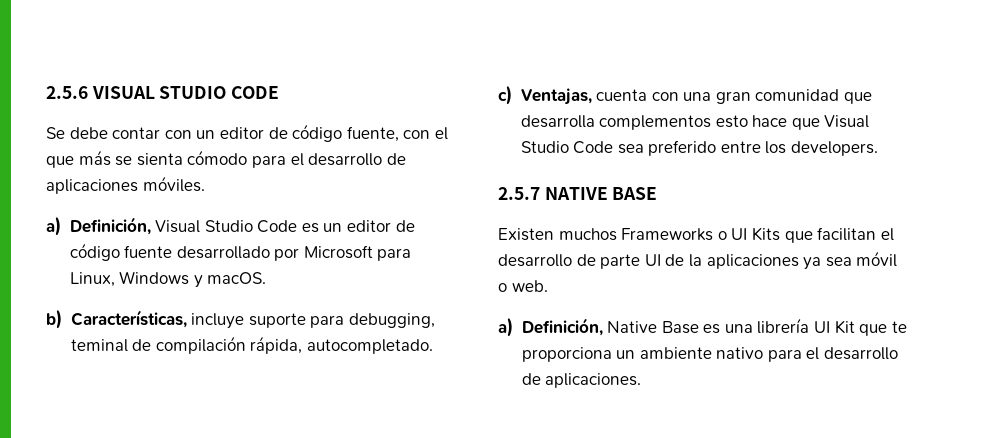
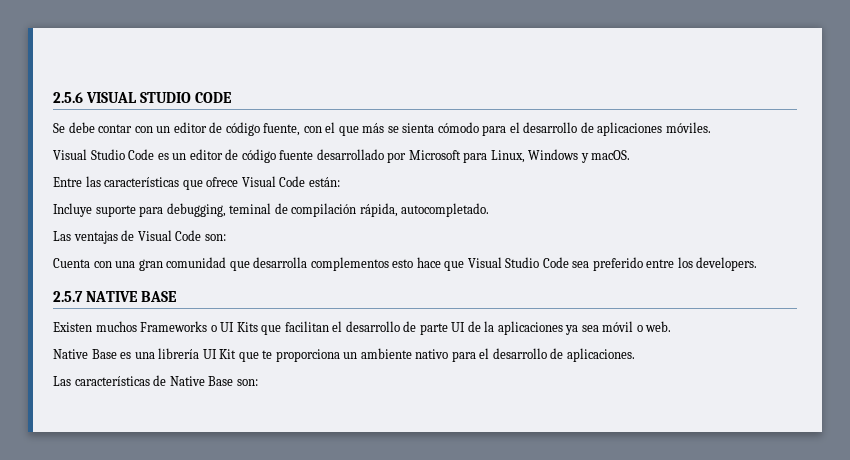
- a) Definición, Visual Studio Code es un editor de código fuente desarrollado por Microsoft para Linux, Windows y macOS.
+ Visual Studio Code es un editor de código fuente desarrollado por Microsoft para Linux, Windows y macOS.
- b) Características, incluye suporte para debugging, teminal de compilación rápida, autocompletado.
+ Entre las características que ofrece Visual Code están:
+ Incluye suporte para debugging, teminal de compilación rápida, autocompletado.
- c) Ventajas, cuenta con una gran comunidad que desarrolla complementos esto hace que Visual Studio Code sea preferido entre los developers.
+ Las ventajas de Visual Code son:
+ Cuenta con una gran comunidad que desarrolla complementos esto hace que Visual Studio Code sea preferido entre los developers.
- a) Definición, Native Base es una librería UI Kit que te proporciona un ambiente nativo para el desarrollo de aplicaciones.
+ Native Base es una librería UI Kit que te proporciona un ambiente nativo para el desarrollo de aplicaciones.
+ Las características de Native Base son:

